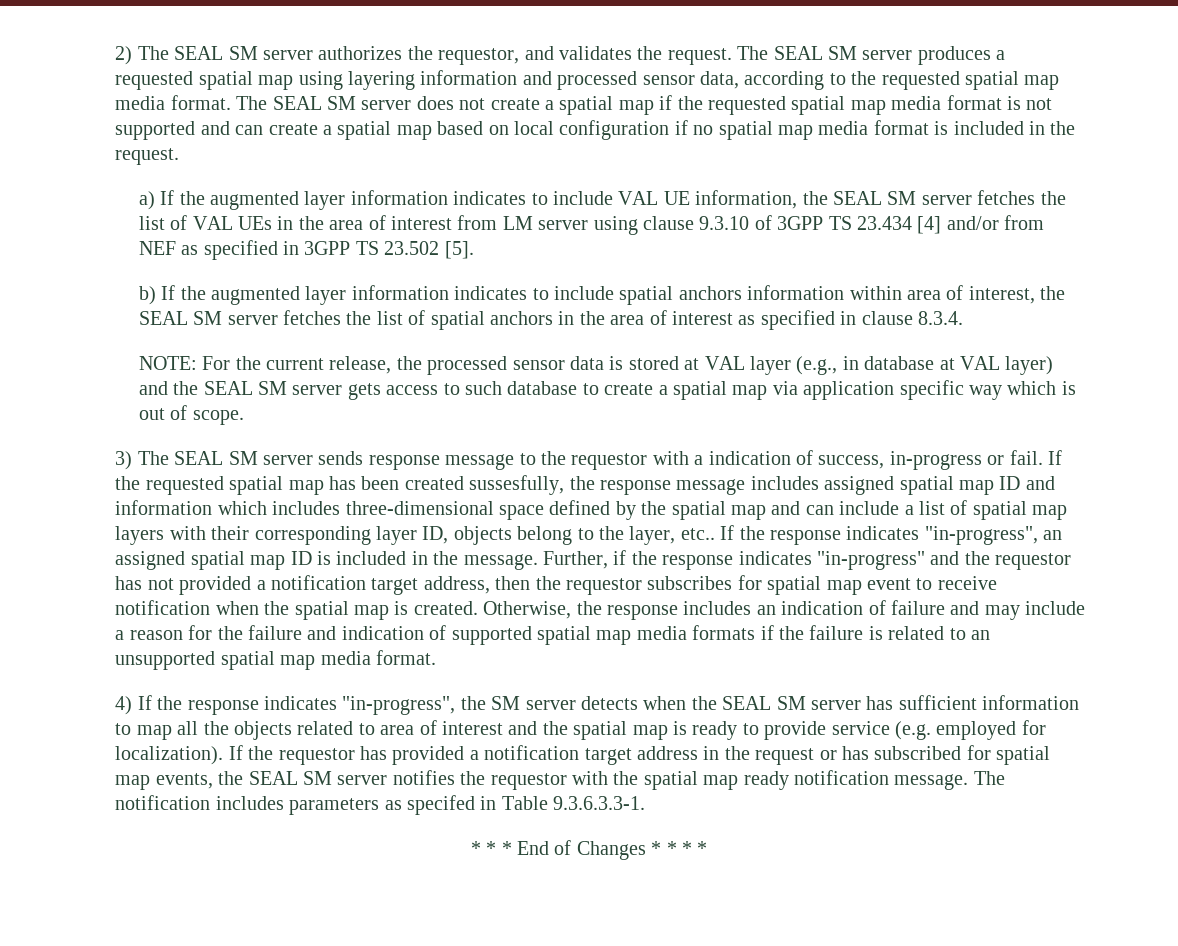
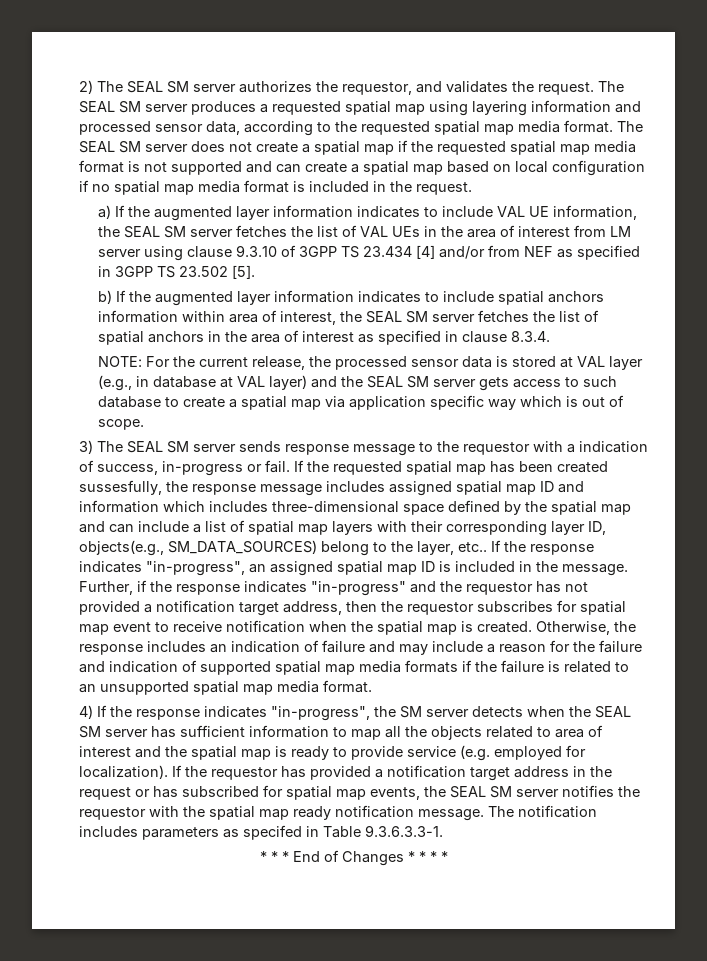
- If the requested spatial map has been created sussesfully, the response message includes assigned spatial map ID and information which includes three-dimensional space defined by the spatial map and can include a list of spatial map layers with their corresponding layer ID, objects belong to the layer, etc..
+ If the requested spatial map has been created sussesfully, the response message includes assigned spatial map ID and information which includes three-dimensional space defined by the spatial map and can include a list of spatial map layers with their corresponding layer ID, objects(e.g., SM_DATA_SOURCES) belong to the layer, etc..

